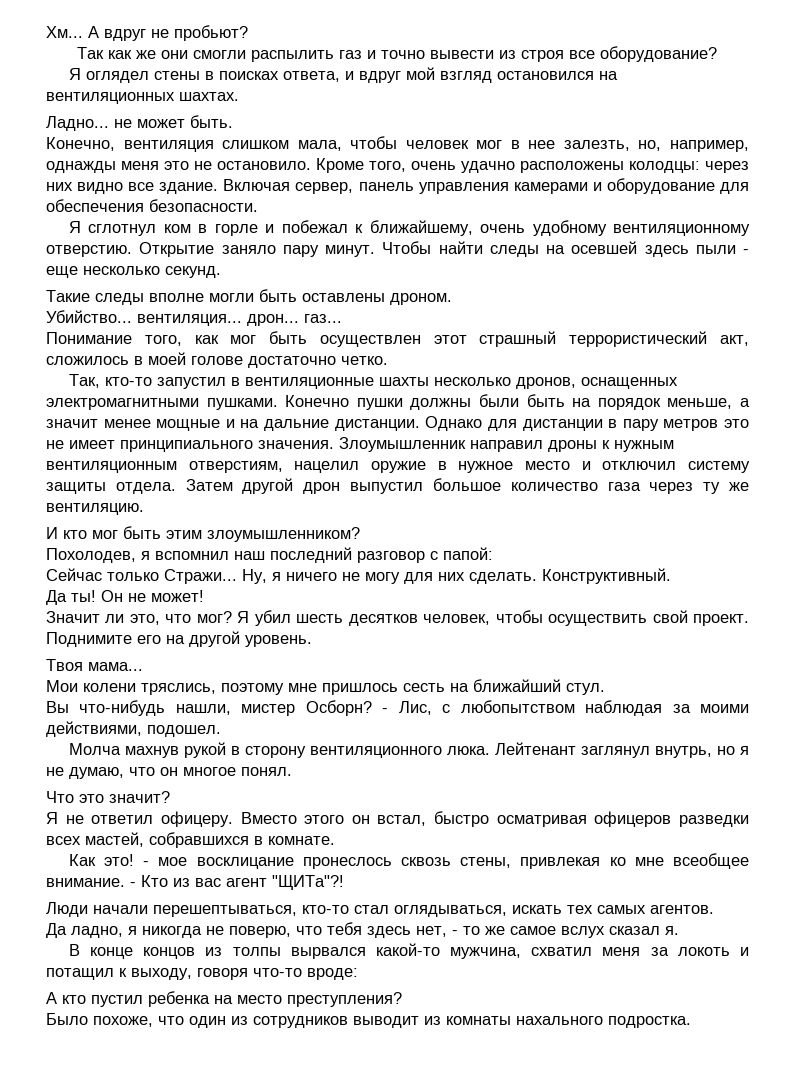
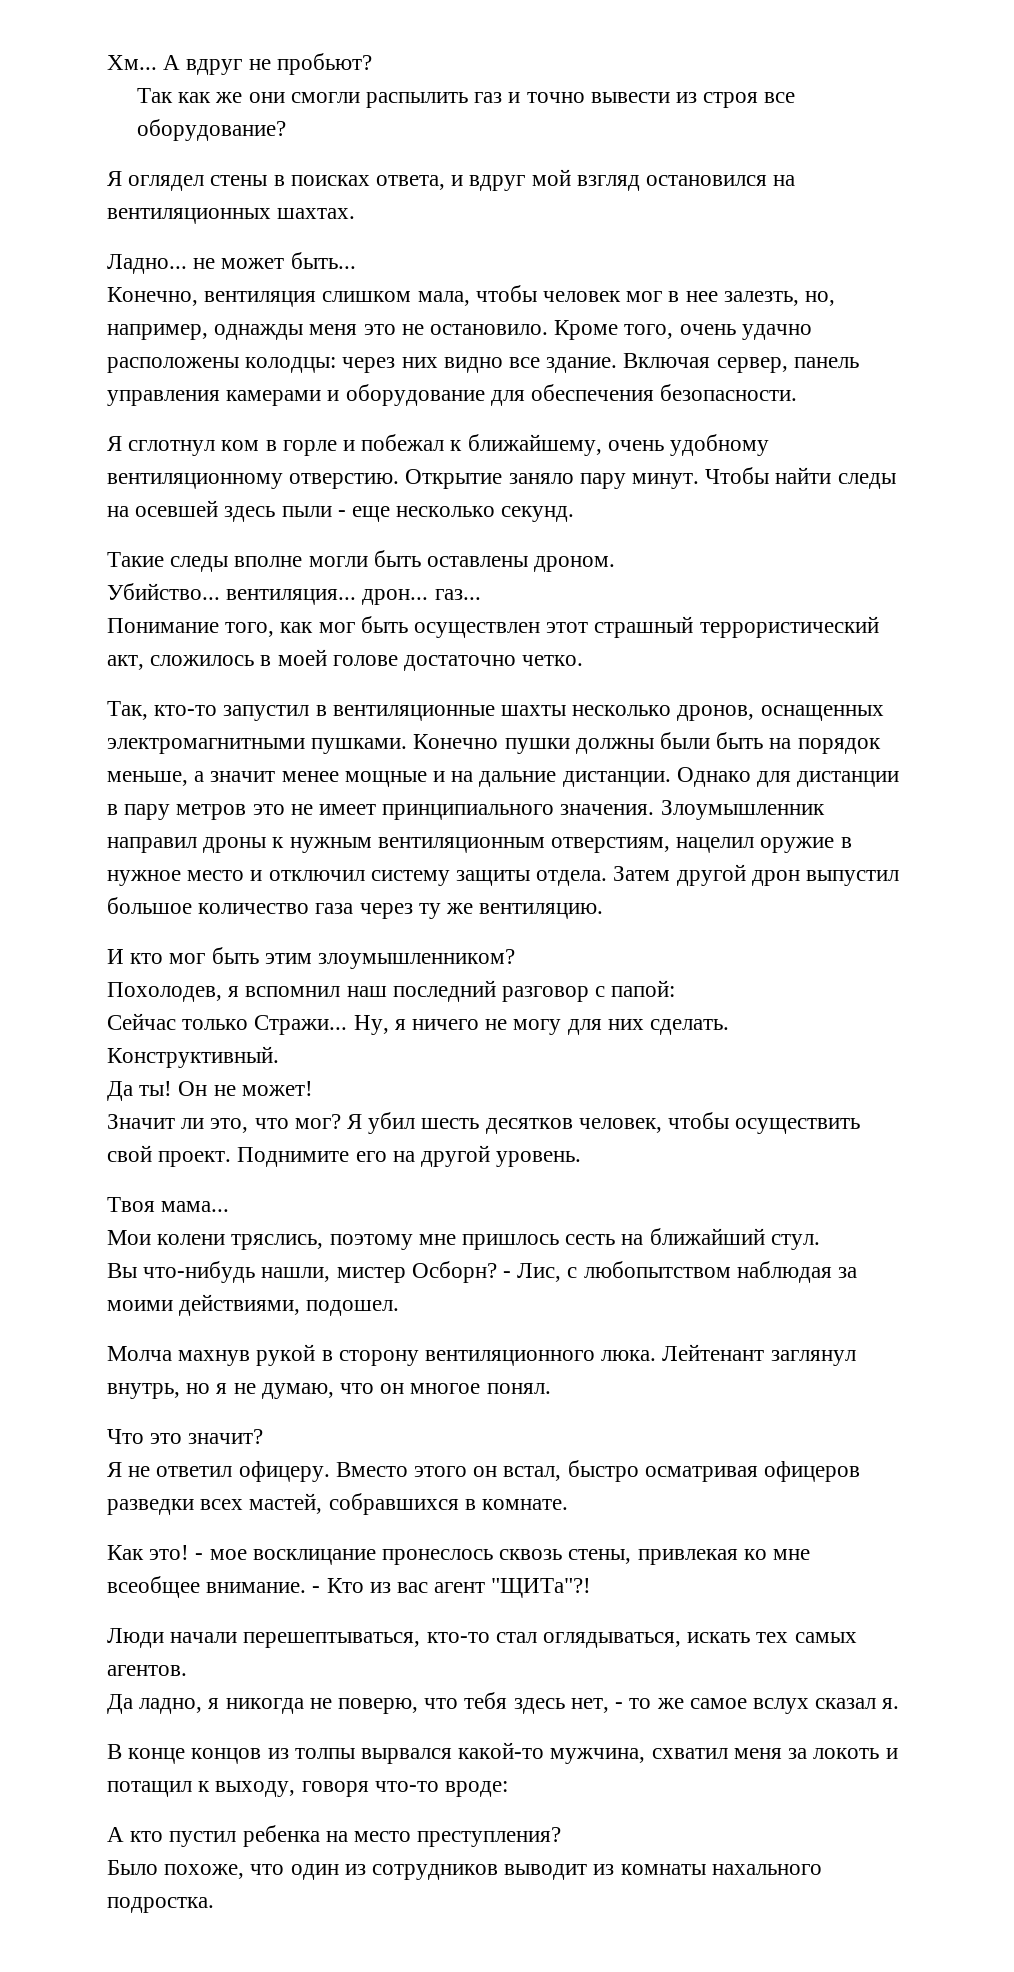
- Ладно... не может быть.
+ Ладно... не может быть...

